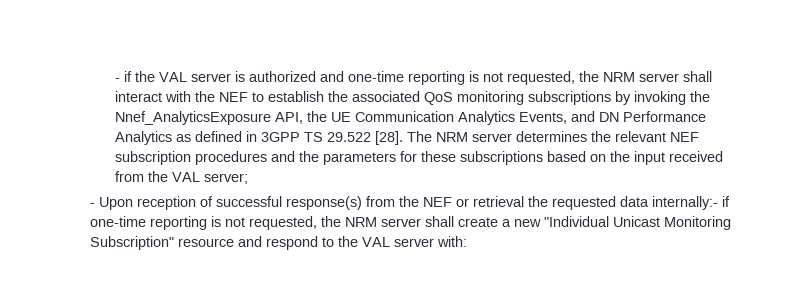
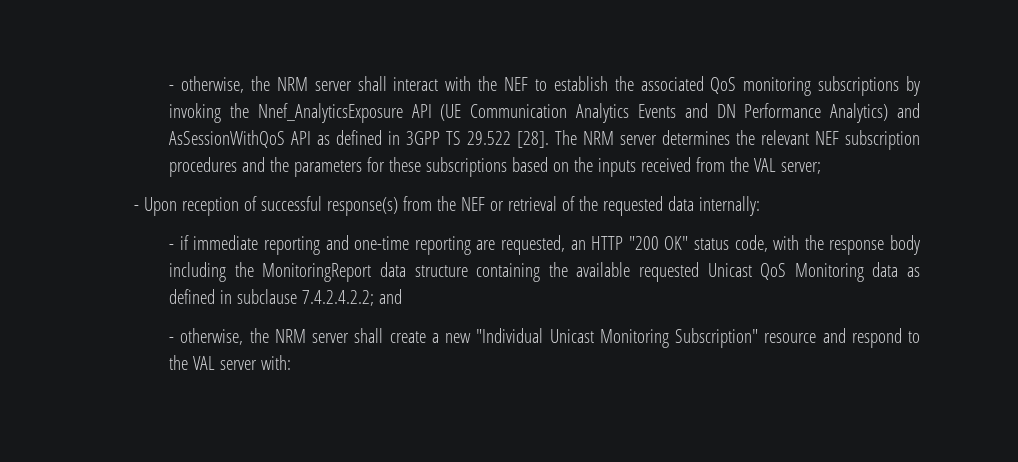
- - if the VAL server is authorized and one-time reporting is not requested, the NRM server shall interact with the NEF to establish the associated QoS monitoring subscriptions by invoking the Nnef_AnalyticsExposure API, the UE Communication Analytics Events, and DN Performance Analytics as defined in 3GPP TS 29.522 [28].
+ - otherwise, the NRM server shall interact with the NEF to establish the associated QoS monitoring subscriptions by invoking the Nnef_AnalyticsExposure API (UE Communication Analytics Events and DN Performance Analytics) and AsSessionWithQoS API as defined in 3GPP TS 29.522 [28].
- The NRM server determines the relevant NEF subscription procedures and the parameters for these subscriptions based on the input received from the VAL server;
+ The NRM server determines the relevant NEF subscription procedures and the parameters for these subscriptions based on the inputs received from the VAL server;
- - Upon reception of successful response(s) from the NEF or retrieval the requested data internally:- if one-time reporting is not requested, the NRM server shall create a new "Individual Unicast Monitoring Subscription" resource and respond to the VAL server with:
+ - Upon reception of successful response(s) from the NEF or retrieval of the requested data internally:
+ - if immediate reporting and one-time reporting are requested, an HTTP "200 OK" status code, with the response body including the MonitoringReport data structure containing the available requested Unicast QoS Monitoring data as defined in subclause 7.4.2.4.2.2; and
+ - otherwise, the NRM server shall create a new "Individual Unicast Monitoring Subscription" resource and respond to the VAL server with:

